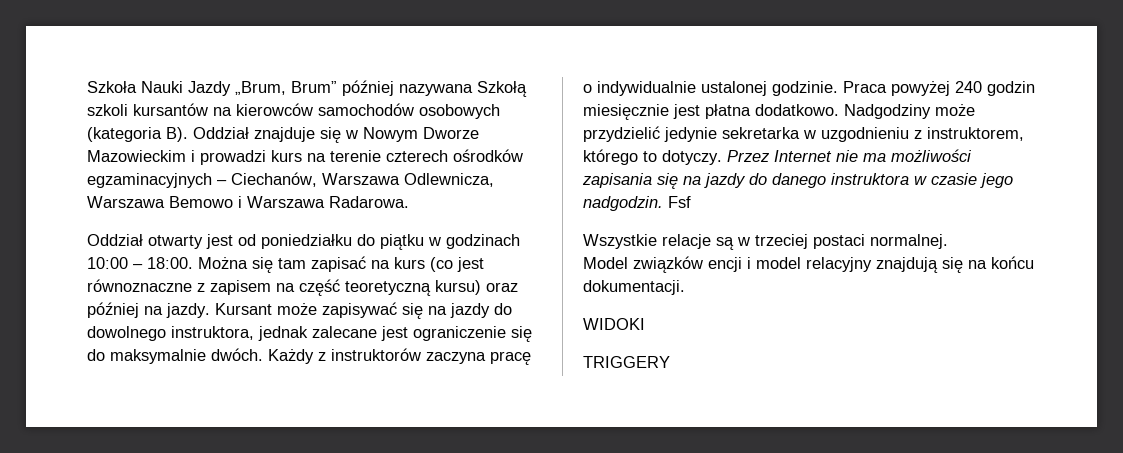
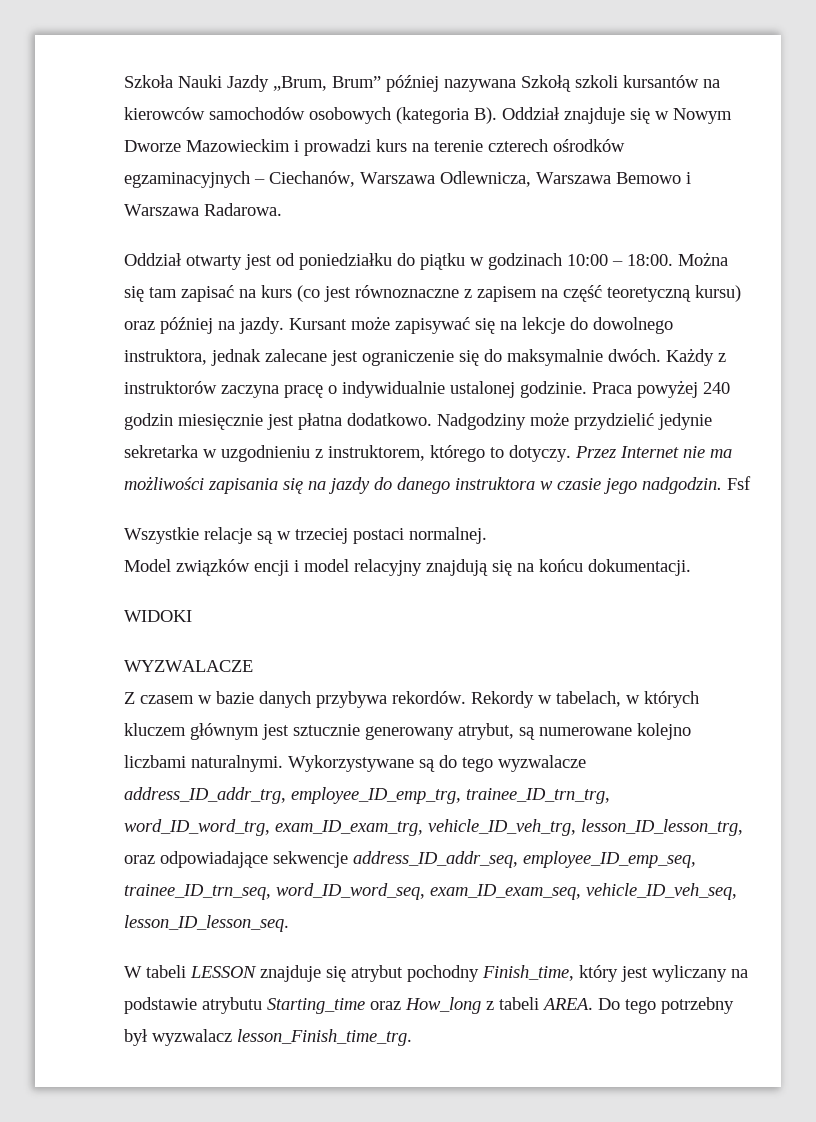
- Kursant może zapisywać się na jazdy do dowolnego instruktora, jednak zalecane jest ograniczenie się do maksymalnie dwóch.
+ Kursant może zapisywać się na lekcje do dowolnego instruktora, jednak zalecane jest ograniczenie się do maksymalnie dwóch.
- TRIGGERY
+ WYZWALACZE
+ Z czasem w bazie danych przybywa rekordów. Rekordy w tabelach, w których kluczem głównym jest sztucznie generowany atrybut, są numerowane kolejno liczbami naturalnymi. Wykorzystywane są do tego wyzwalacze address_ID_addr_trg, employee_ID_emp_trg, trainee_ID_trn_trg, word_ID_word_trg, exam_ID_exam_trg, vehicle_ID_veh_trg, lesson_ID_lesson_trg, oraz odpowiadające sekwencje address_ID_addr_seq, employee_ID_emp_seq, trainee_ID_trn_seq, word_ID_word_seq, exam_ID_exam_seq, vehicle_ID_veh_seq, lesson_ID_lesson_seq.
+ W tabeli LESSON znajduje się atrybut pochodny Finish_time, który jest wyliczany na podstawie atrybutu Starting_time oraz How_long z tabeli AREA. Do tego potrzebny był wyzwalacz lesson_Finish_time_trg.

